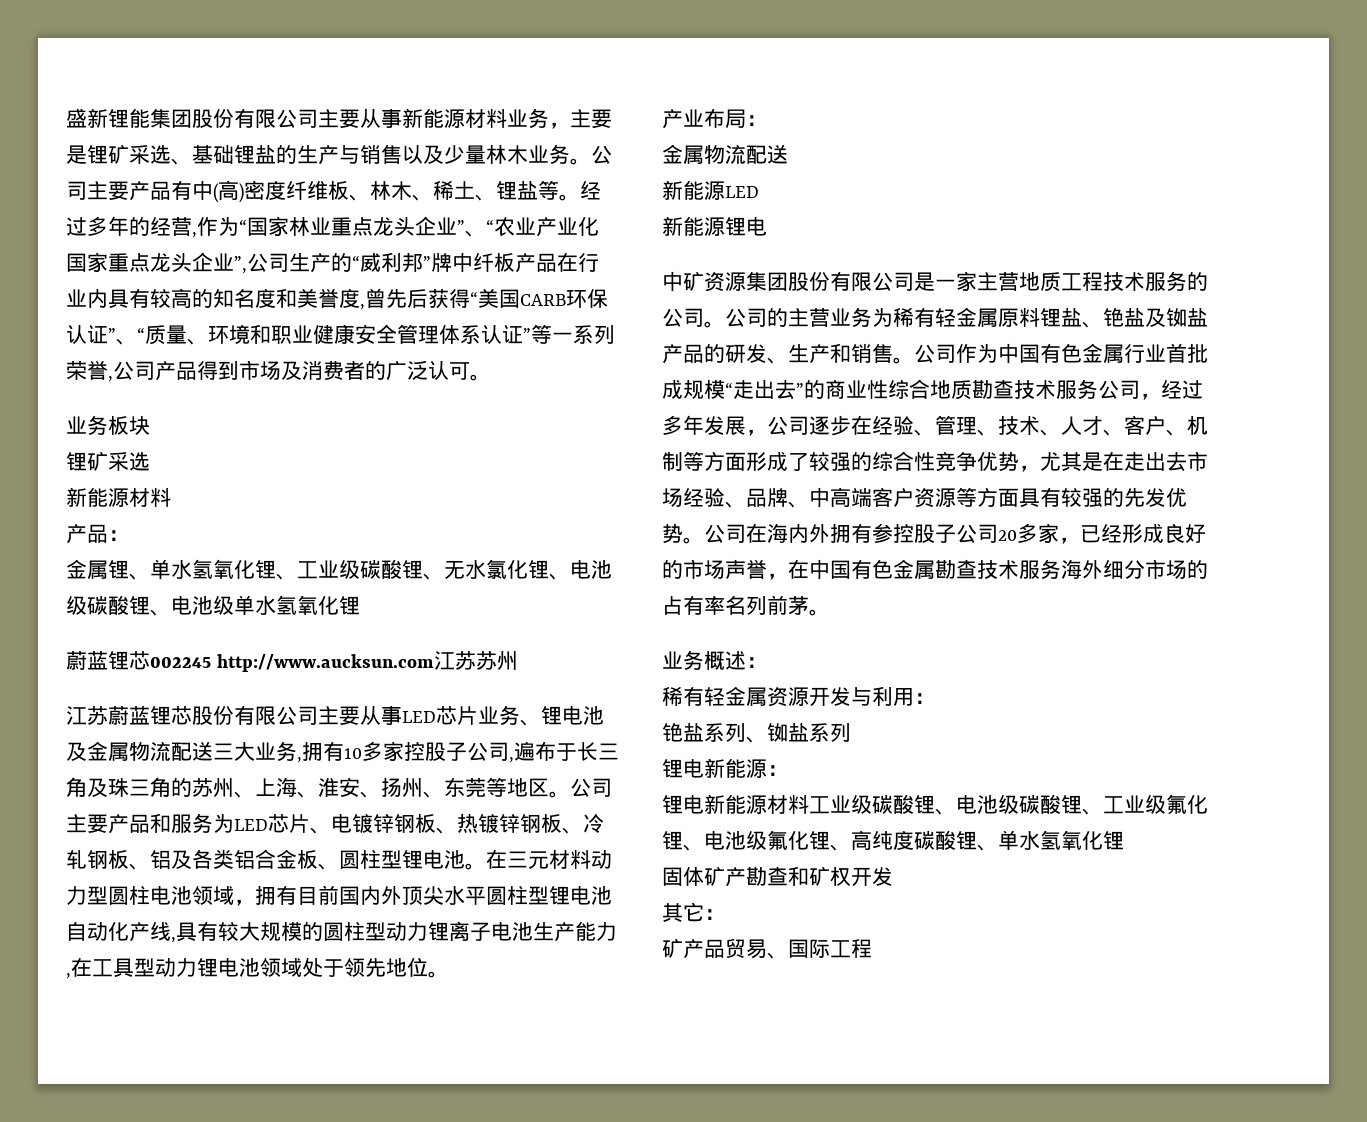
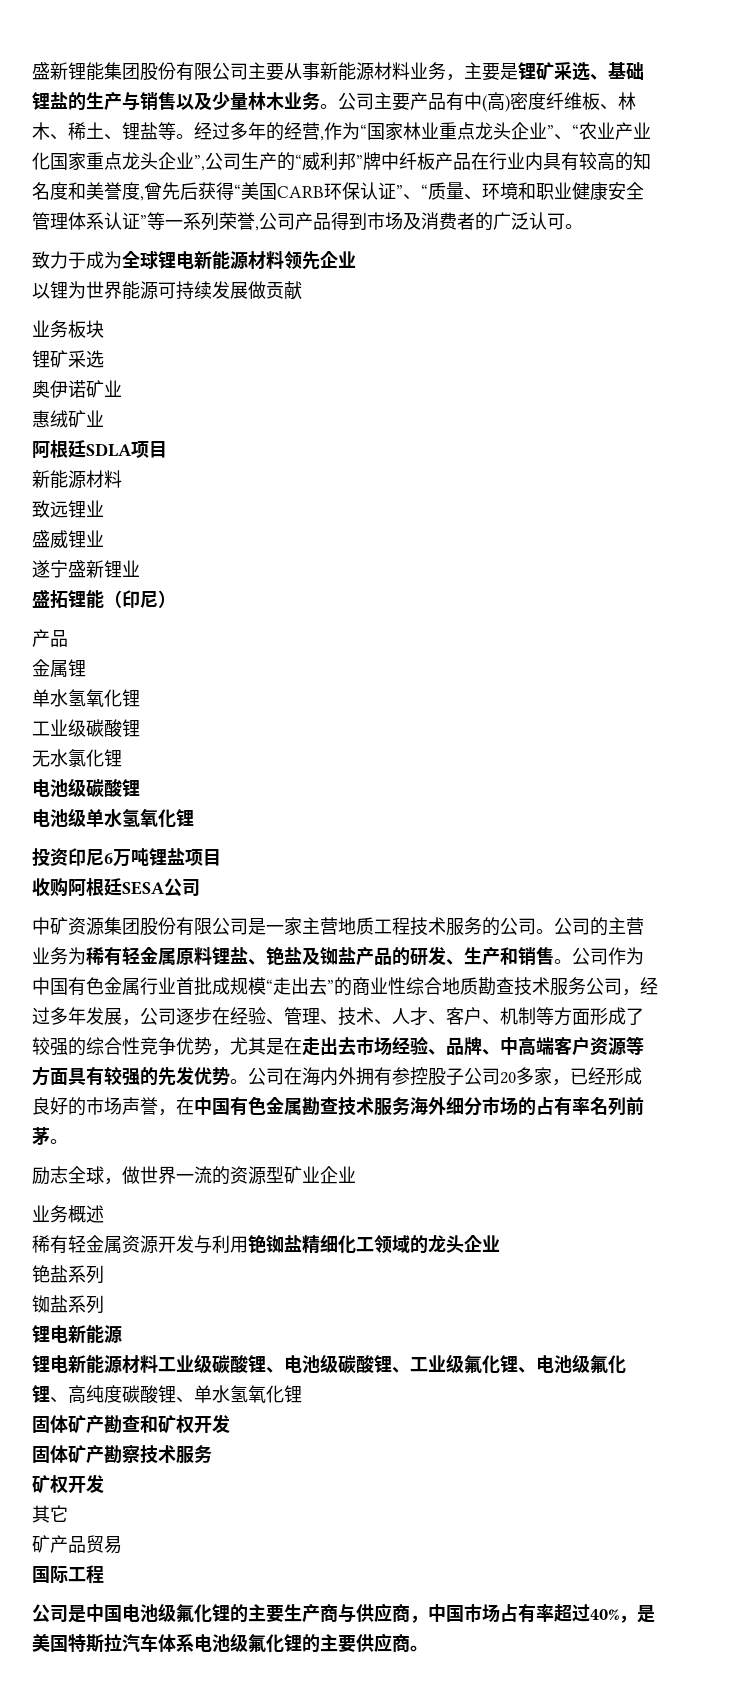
+ 致力于成为全球锂电新能源材料领先企业
+ 以锂为世界能源可持续发展做贡献
  业务板块
  锂矿采选
+ 奥伊诺矿业
+ 惠绒矿业
+ 阿根廷SDLA项目
  新能源材料
- 产品：
+ 致远锂业
+ 盛威锂业
+ 遂宁盛新锂业
+ 盛拓锂能（印尼）
+ 产品
- 金属锂、单水氢氧化锂、工业级碳酸锂、无水氯化锂、电池级碳酸锂、电池级单水氢氧化锂
+ 金属锂
+ 单水氢氧化锂
+ 工业级碳酸锂
+ 无水氯化锂
+ 电池级碳酸锂
+ 电池级单水氢氧化锂
- 蔚蓝锂芯002245 http://www.aucksun.com江苏苏州
- 江苏蔚蓝锂芯股份有限公司主要从事LED芯片业务、锂电池及金属物流配送三大业务,拥有10多家控股子公司,遍布于长三角及珠三角的苏州、上海、淮安、扬州、东莞等地区。公司主要产品和服务为LED芯片、电镀锌钢板、热镀锌钢板、冷轧钢板、铝及各类铝合金板、圆柱型锂电池。在三元材料动力型圆柱电池领域，拥有目前国内外顶尖水平圆柱型锂电池自动化产线,具有较大规模的圆柱型动力锂离子电池生产能力,在工具型动力锂电池领域处于领先地位。
- 产业布局：
- 金属物流配送
- 新能源LED
- 新能源锂电
+ 投资印尼6万吨锂盐项目
+ 收购阿根廷SESA公司
+ 励志全球，做世界一流的资源型矿业企业
- 业务概述：
+ 业务概述
- 稀有轻金属资源开发与利用：
+ 稀有轻金属资源开发与利用铯铷盐精细化工领域的龙头企业
- 铯盐系列、铷盐系列
- 锂电新能源：
+ 铯盐系列
+ 铷盐系列
+ 锂电新能源
+ 固体矿产勘察技术服务
+ 矿权开发
- 其它：
+ 其它
- 矿产品贸易、国际工程
+ 矿产品贸易
+ 国际工程
+ 公司是中国电池级氟化锂的主要生产商与供应商，中国市场占有率超过40%，是美国特斯拉汽车体系电池级氟化锂的主要供应商。

